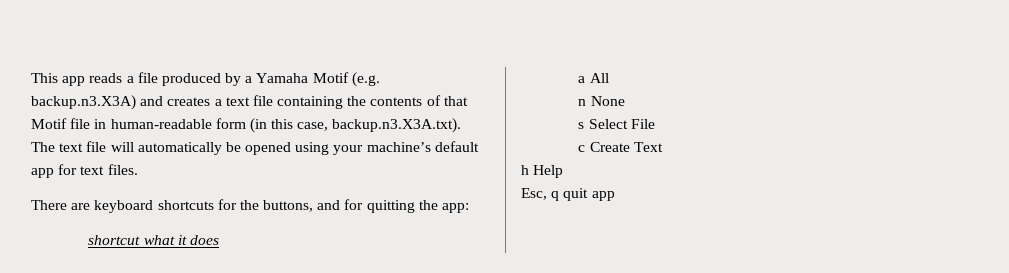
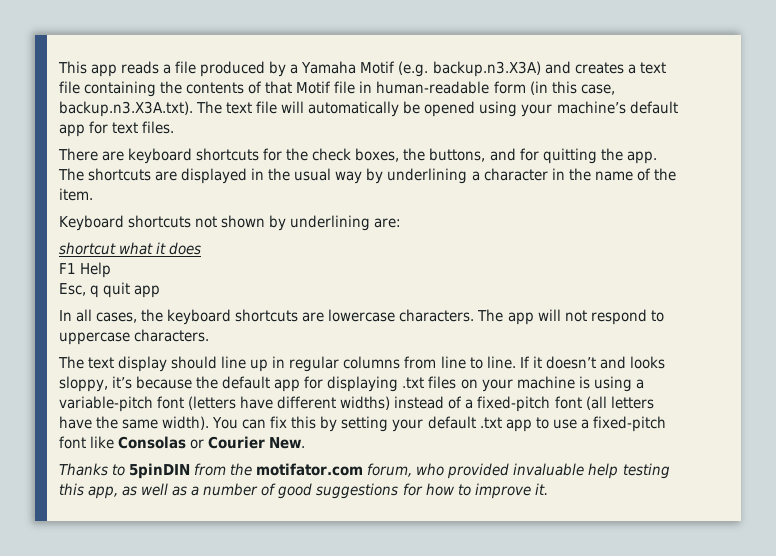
- There are keyboard shortcuts for the buttons, and for quitting the app:
+ There are keyboard shortcuts for the check boxes, the buttons, and for quitting the app. The shortcuts are displayed in the usual way by underlining a character in the name of the item.
+ Keyboard shortcuts not shown by underlining are:
  shortcut what it does
- a All
- n None
- s Select File
- c Create Text
- h Help
+ F1 Help
+ In all cases, the keyboard shortcuts are lowercase characters. The app will not respond to uppercase characters.
+ The text display should line up in regular columns from line to line. If it doesn’t and looks sloppy, it’s because the default app for displaying .txt files on your machine is using a variable-pitch font (letters have different widths) instead of a fixed-pitch font (all letters have the same width). You can fix this by setting your default .txt app to use a fixed-pitch font like Consolas or Courier New.
+ Thanks to 5pinDIN from the motifator.com forum, who provided invaluable help testing this app, as well as a number of good suggestions for how to improve it.

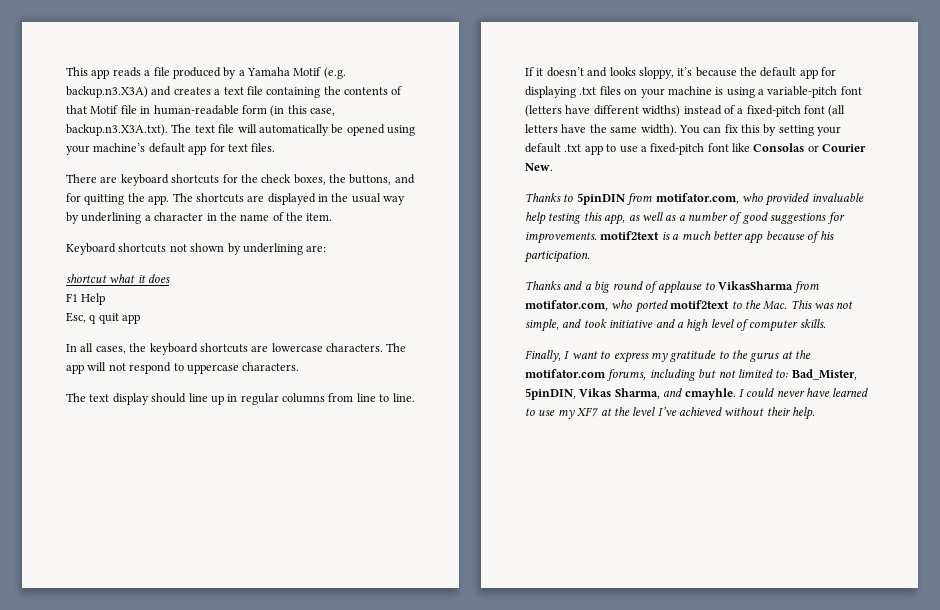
- Thanks to 5pinDIN from the motifator.com forum, who provided invaluable help testing this app, as well as a number of good suggestions for how to improve it.
+ Thanks to 5pinDIN from motifator.com, who provided invaluable help testing this app, as well as a number of good suggestions for improvements. motif2text is a much better app because of his participation.
+ Thanks and a big round of applause to VikasSharma from motifator.com, who ported motif2text to the Mac. This was not simple, and took initiative and a high level of computer skills.
+ Finally, I want to express my gratitude to the gurus at the motifator.com forums, including but not limited to: Bad_Mister, 5pinDIN, Vikas Sharma, and cmayhle. I could never have learned to use my XF7 at the level I’ve achieved without their help.

